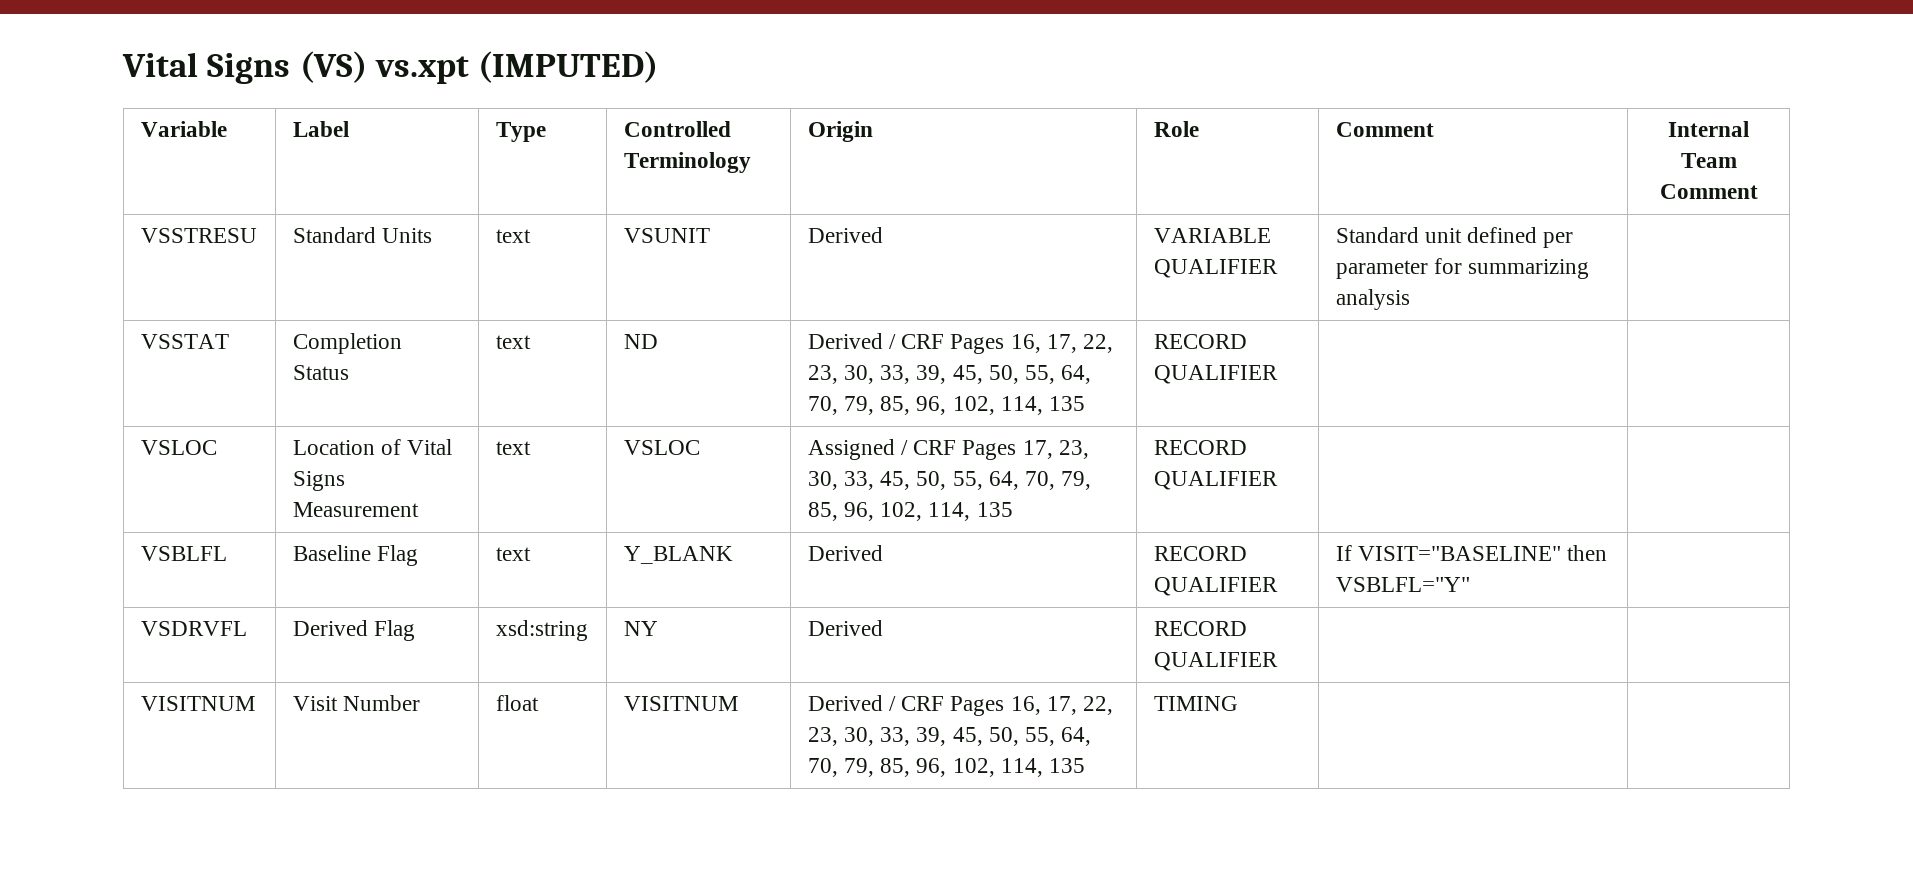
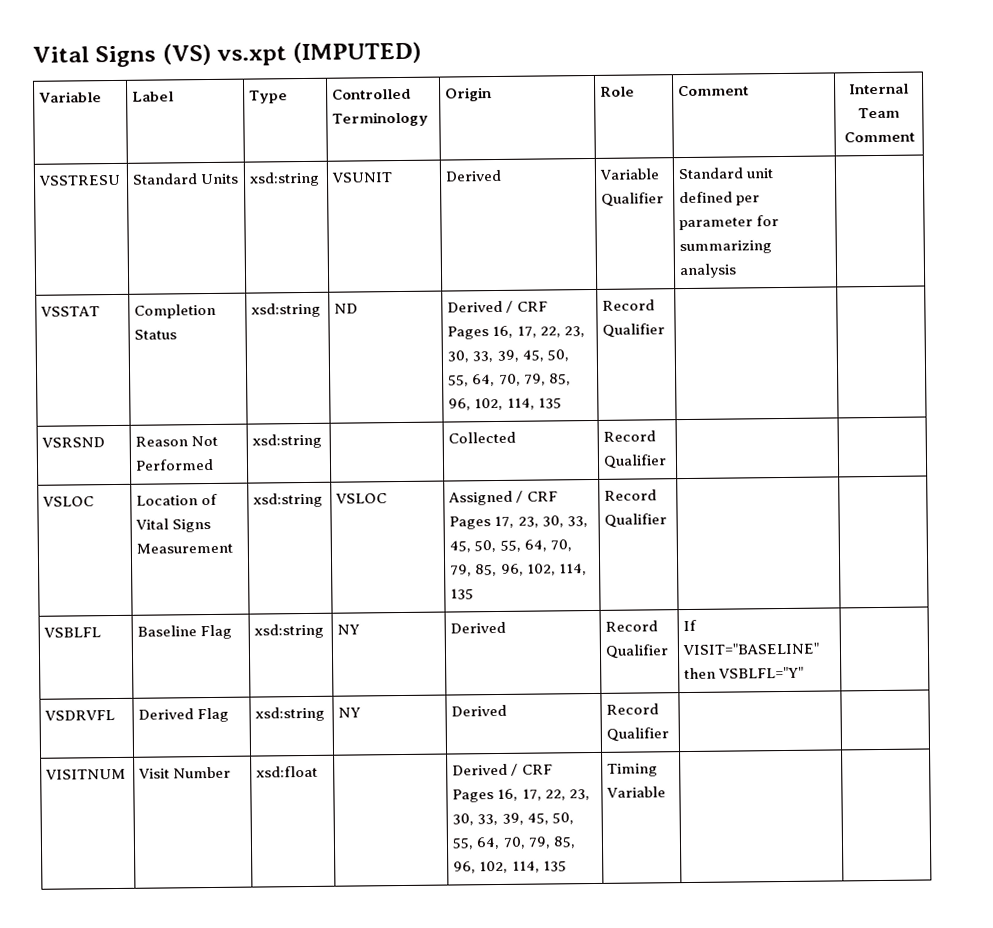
- VSSTRESU | Standard Units | text | VSUNIT | Derived | VARIABLE QUALIFIER | Standard unit defined per parameter for summarizing analysis |
+ VSSTRESU | Standard Units | xsd:string | VSUNIT | Derived | Variable Qualifier | Standard unit defined per parameter for summarizing analysis |
- VSSTAT | Completion Status | text | ND | Derived / CRF Pages 16, 17, 22, 23, 30, 33, 39, 45, 50, 55, 64, 70, 79, 85, 96, 102, 114, 135 | RECORD QUALIFIER | |
+ VSSTAT | Completion Status | xsd:string | ND | Derived / CRF Pages 16, 17, 22, 23, 30, 33, 39, 45, 50, 55, 64, 70, 79, 85, 96, 102, 114, 135 | Record Qualifier | |
+ VSRSND | Reason Not Performed | xsd:string | | Collected | Record Qualifier | |
- VSLOC | Location of Vital Signs Measurement | text | VSLOC | Assigned / CRF Pages 17, 23, 30, 33, 45, 50, 55, 64, 70, 79, 85, 96, 102, 114, 135 | RECORD QUALIFIER | |
+ VSLOC | Location of Vital Signs Measurement | xsd:string | VSLOC | Assigned / CRF Pages 17, 23, 30, 33, 45, 50, 55, 64, 70, 79, 85, 96, 102, 114, 135 | Record Qualifier | |
- VSBLFL | Baseline Flag | text | Y_BLANK | Derived | RECORD QUALIFIER | If VISIT="BASELINE" then VSBLFL="Y" |
+ VSBLFL | Baseline Flag | xsd:string | NY | Derived | Record Qualifier | If VISIT="BASELINE" then VSBLFL="Y" |
- VSDRVFL | Derived Flag | xsd:string | NY | Derived | RECORD QUALIFIER | |
+ VSDRVFL | Derived Flag | xsd:string | NY | Derived | Record Qualifier | |
- VISITNUM | Visit Number | float | VISITNUM | Derived / CRF Pages 16, 17, 22, 23, 30, 33, 39, 45, 50, 55, 64, 70, 79, 85, 96, 102, 114, 135 | TIMING | |
+ VISITNUM | Visit Number | xsd:float | | Derived / CRF Pages 16, 17, 22, 23, 30, 33, 39, 45, 50, 55, 64, 70, 79, 85, 96, 102, 114, 135 | Timing Variable | |

